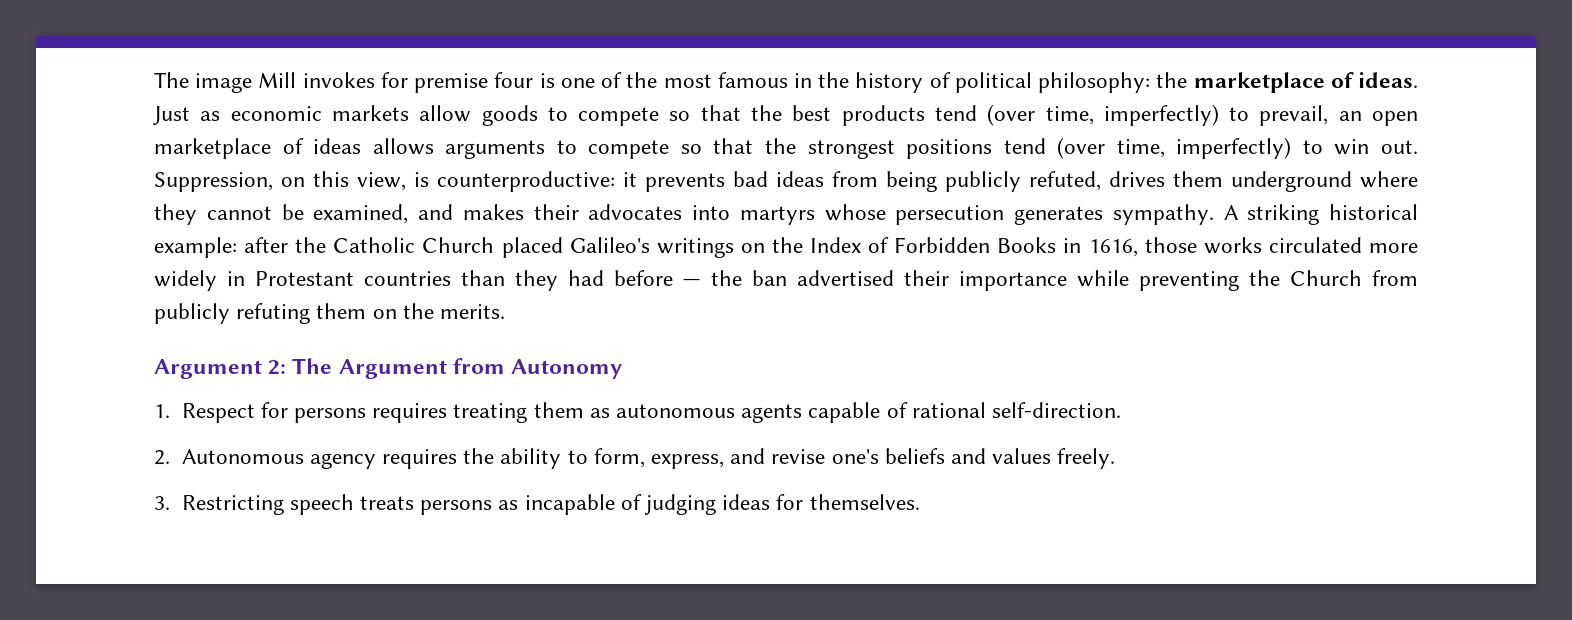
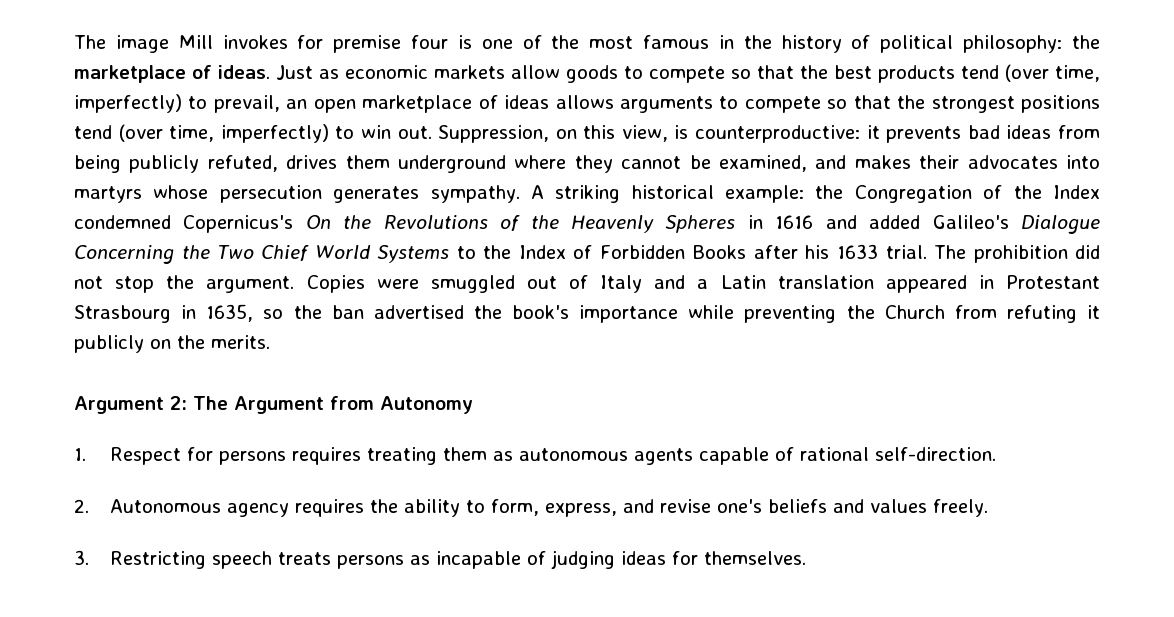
- A striking historical example: after the Catholic Church placed Galileo's writings on the Index of Forbidden Books in 1616, those works circulated more widely in Protestant countries than they had before — the ban advertised their importance while preventing the Church from publicly refuting them on the merits.
+ A striking historical example: the Congregation of the Index condemned Copernicus's On the Revolutions of the Heavenly Spheres in 1616 and added Galileo's Dialogue Concerning the Two Chief World Systems to the Index of Forbidden Books after his 1633 trial. The prohibition did not stop the argument. Copies were smuggled out of Italy and a Latin translation appeared in Protestant Strasbourg in 1635, so the ban advertised the book's importance while preventing the Church from refuting it publicly on the merits.

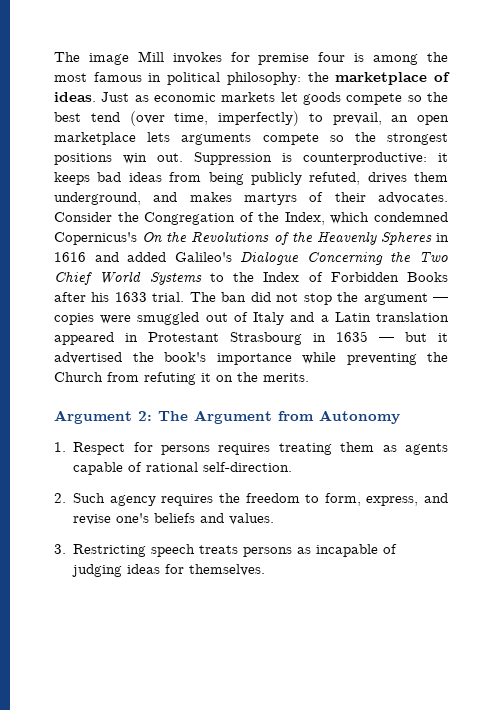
- The image Mill invokes for premise four is one of the most famous in the history of political philosophy: the marketplace of ideas.
+ The image Mill invokes for premise four is among the most famous in political philosophy: the marketplace of ideas.
- Just as economic markets allow goods to compete so that the best products tend (over time, imperfectly) to prevail, an open marketplace of ideas allows arguments to compete so that the strongest positions tend (over time, imperfectly) to win out. Suppression, on this view, is counterproductive:
+ Just as economic markets let goods compete so the best tend (over time, imperfectly) to prevail, an open marketplace lets arguments compete so the strongest positions win out. Suppression is counterproductive:
- it prevents bad ideas from being publicly refuted, drives them underground where they cannot be examined, and makes their advocates into martyrs whose persecution generates sympathy. A striking historical example: the Congregation of the Index condemned Copernicus's On the Revolutions of the Heavenly Spheres in 1616 and added Galileo's Dialogue Concerning the Two Chief World Systems to the Index of Forbidden Books after his 1633 trial.
+ it keeps bad ideas from being publicly refuted, drives them underground, and makes martyrs of their advocates. Consider the Congregation of the Index, which condemned Copernicus's On the Revolutions of the Heavenly Spheres in 1616 and added Galileo's Dialogue Concerning the Two Chief World Systems to the Index of Forbidden Books after his 1633 trial.
- The prohibition did not stop the argument. Copies were smuggled out of Italy and a Latin translation appeared in Protestant Strasbourg in 1635, so the ban advertised the book's importance while preventing the Church from refuting it publicly on the merits.
+ The ban did not stop the argument — copies were smuggled out of Italy and a Latin translation appeared in Protestant Strasbourg in 1635 — but it advertised the book's importance while preventing the Church from refuting it on the merits.
- 1. Respect for persons requires treating them as autonomous agents capable of rational self-direction.
+ 1. Respect for persons requires treating them as agents capable of rational self-direction.
- 2. Autonomous agency requires the ability to form, express, and revise one's beliefs and values freely.
+ 2. Such agency requires the freedom to form, express, and revise one's beliefs and values.

